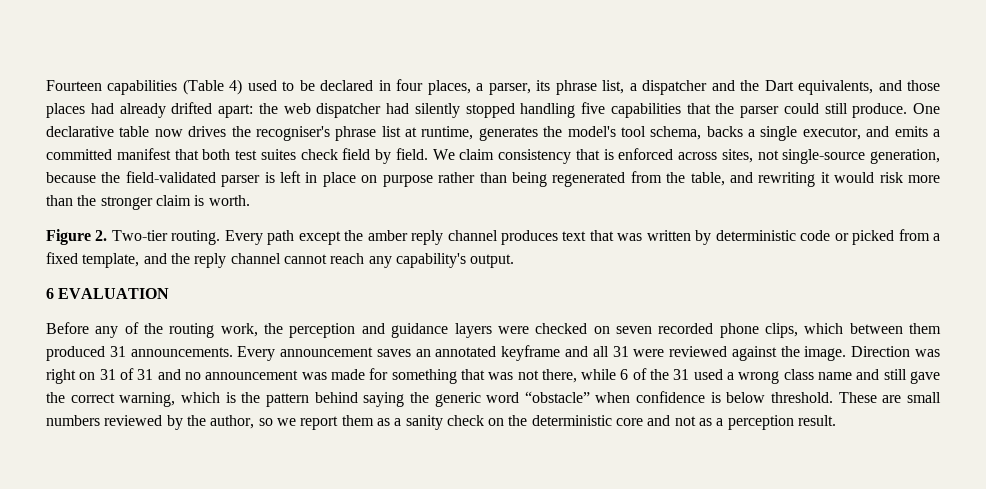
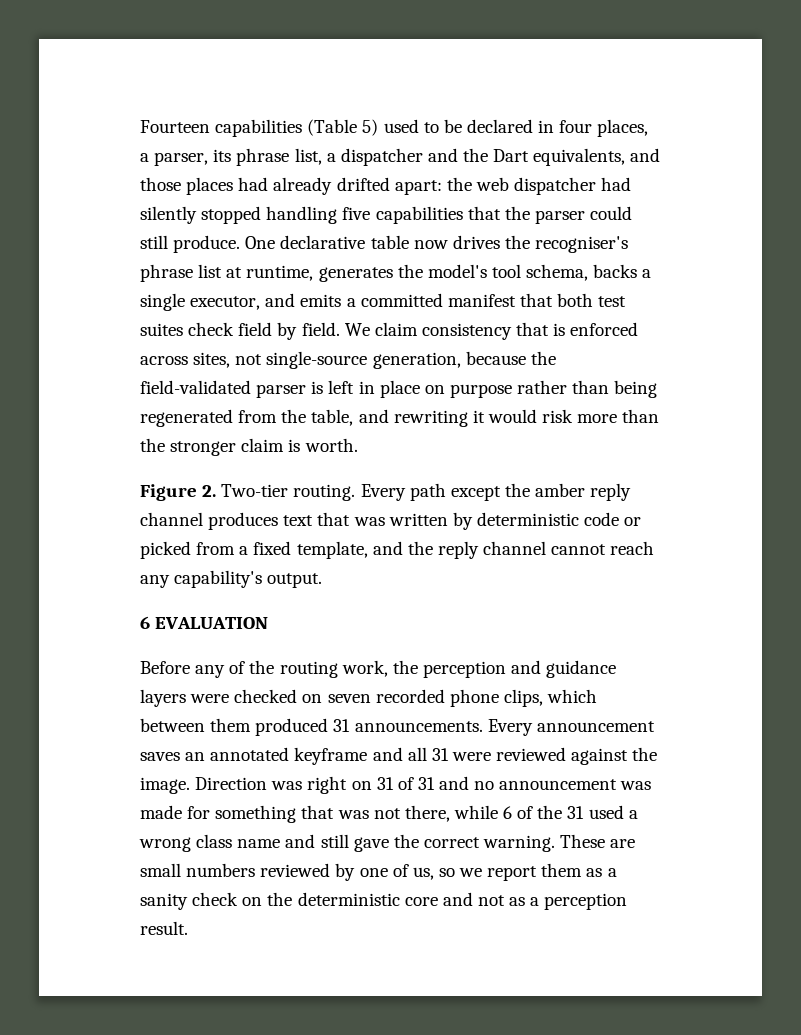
- Fourteen capabilities (Table 4) used to be declared in four places, a parser, its phrase list, a dispatcher and the Dart equivalents, and those places had already drifted apart: the web dispatcher had silently stopped handling five capabilities that the parser could still produce.
+ Fourteen capabilities (Table 5) used to be declared in four places, a parser, its phrase list, a dispatcher and the Dart equivalents, and those places had already drifted apart: the web dispatcher had silently stopped handling five capabilities that the parser could still produce.
- Direction was right on 31 of 31 and no announcement was made for something that was not there, while 6 of the 31 used a wrong class name and still gave the correct warning, which is the pattern behind saying the generic word “obstacle” when confidence is below threshold.
+ Direction was right on 31 of 31 and no announcement was made for something that was not there, while 6 of the 31 used a wrong class name and still gave the correct warning.
- These are small numbers reviewed by the author, so we report them as a sanity check on the deterministic core and not as a perception result.
+ These are small numbers reviewed by one of us, so we report them as a sanity check on the deterministic core and not as a perception result.

